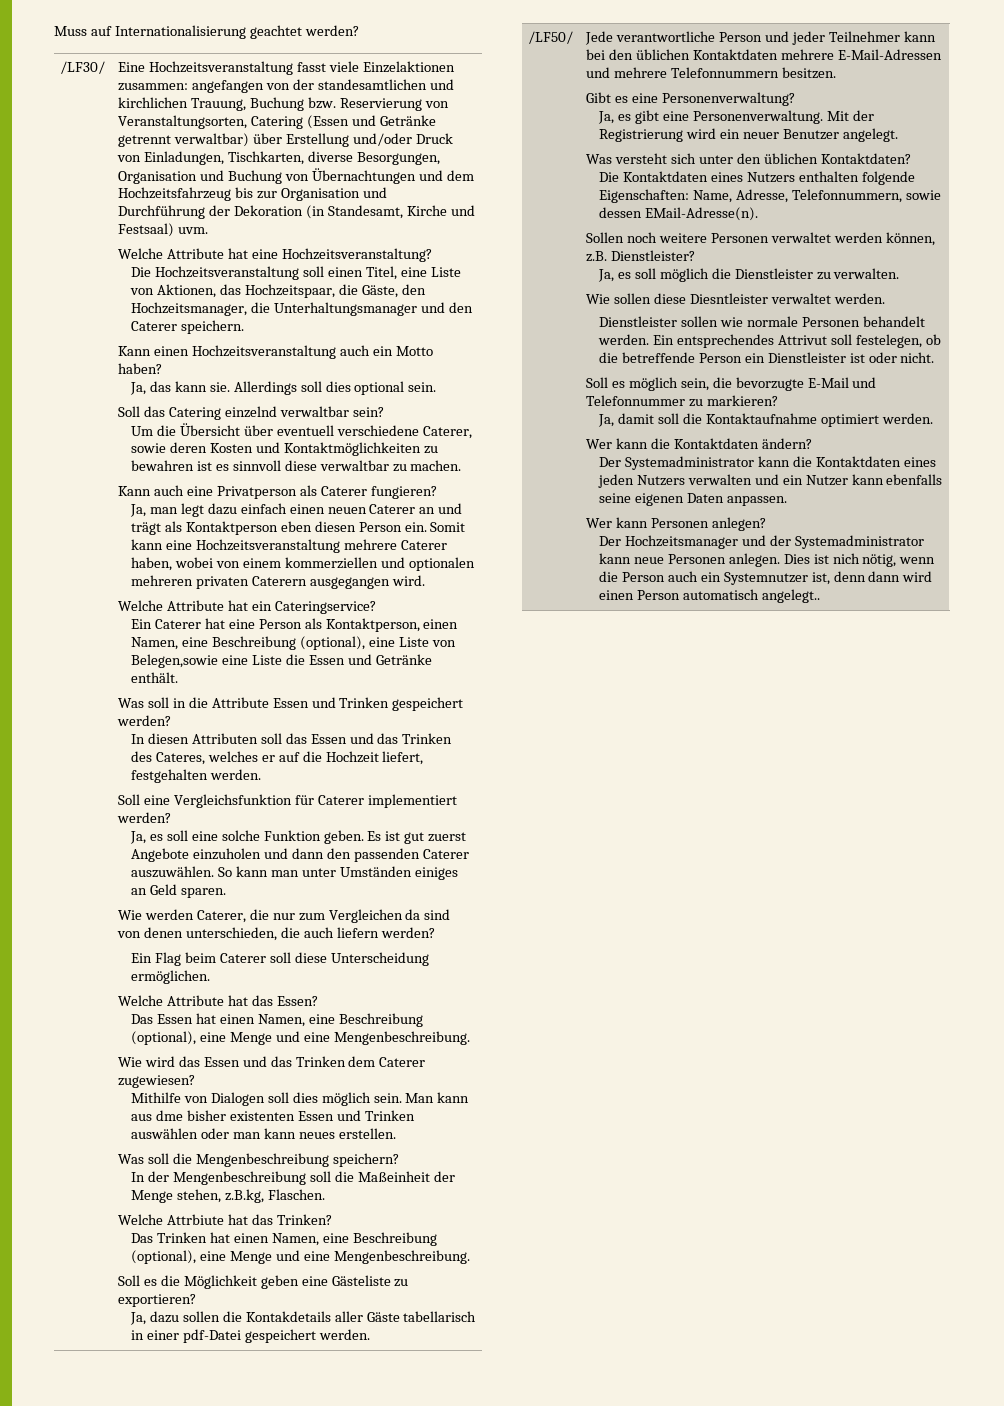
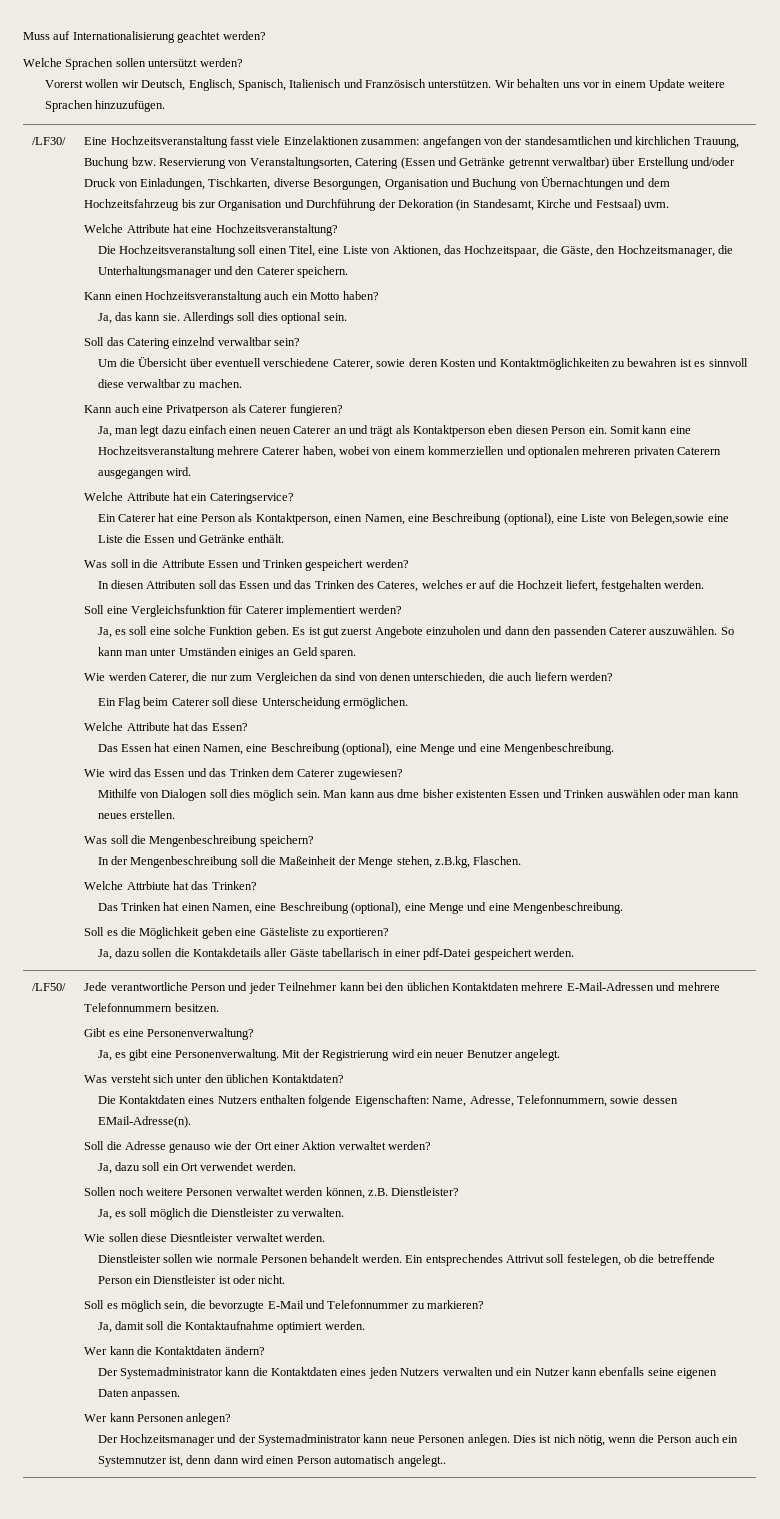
+ Welche Sprachen sollen untersützt werden?
+ Vorerst wollen wir Deutsch, Englisch, Spanisch, Italienisch und Französisch unterstützen. Wir behalten uns vor in einem Update weitere Sprachen hinzuzufügen.
+ Soll die Adresse genauso wie der Ort einer Aktion verwaltet werden?
+ Ja, dazu soll ein Ort verwendet werden.

